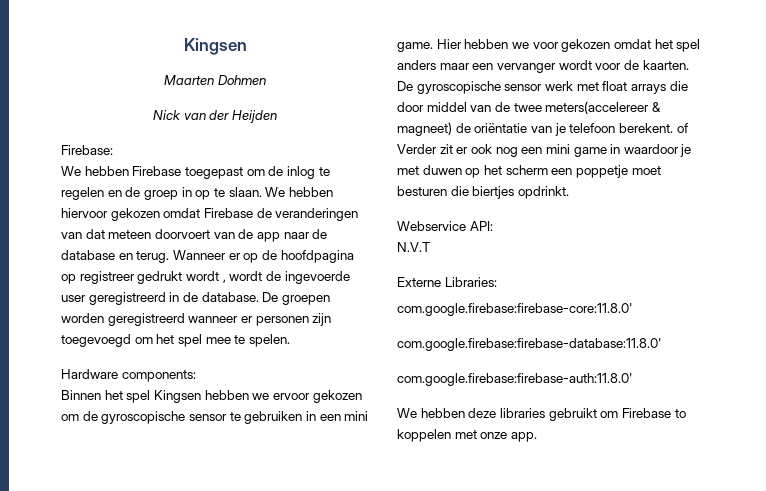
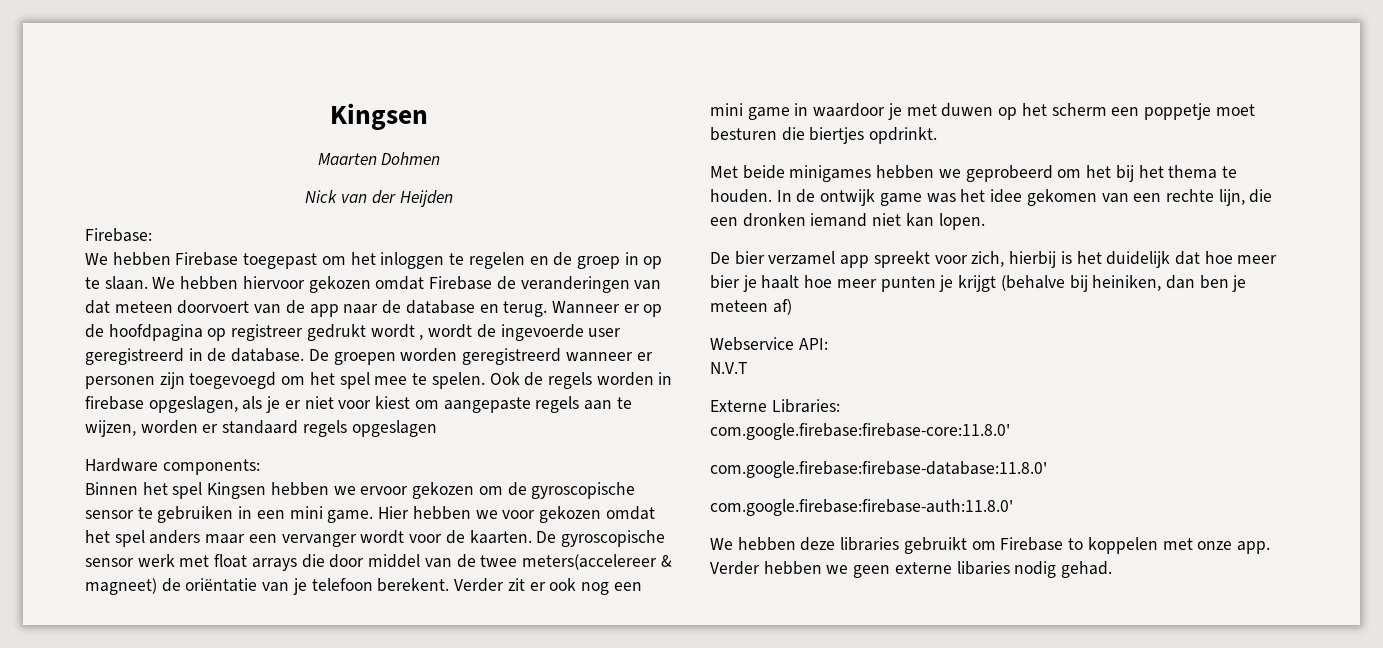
- We hebben Firebase toegepast om de inlog te regelen en de groep in op te slaan.
+ We hebben Firebase toegepast om het inloggen te regelen en de groep in op te slaan.
+ Ook de regels worden in firebase opgeslagen, als je er niet voor kiest om aangepaste regels aan te wijzen, worden er standaard regels opgeslagen
- De gyroscopische sensor werk met float arrays die door middel van de twee meters(accelereer & magneet) de oriëntatie van je telefoon berekent. of Verder zit er ook nog een mini game in waardoor je met duwen op het scherm een poppetje moet besturen die biertjes opdrinkt.
+ De gyroscopische sensor werk met float arrays die door middel van de twee meters(accelereer & magneet) de oriëntatie van je telefoon berekent. Verder zit er ook nog een mini game in waardoor je met duwen op het scherm een poppetje moet besturen die biertjes opdrinkt.
+ Met beide minigames hebben we geprobeerd om het bij het thema te houden. In de ontwijk game was het idee gekomen van een rechte lijn, die een dronken iemand niet kan lopen.
+ De bier verzamel app spreekt voor zich, hierbij is het duidelijk dat hoe meer bier je haalt hoe meer punten je krijgt (behalve bij heiniken, dan ben je meteen af)
+ Verder hebben we geen externe libaries nodig gehad.

